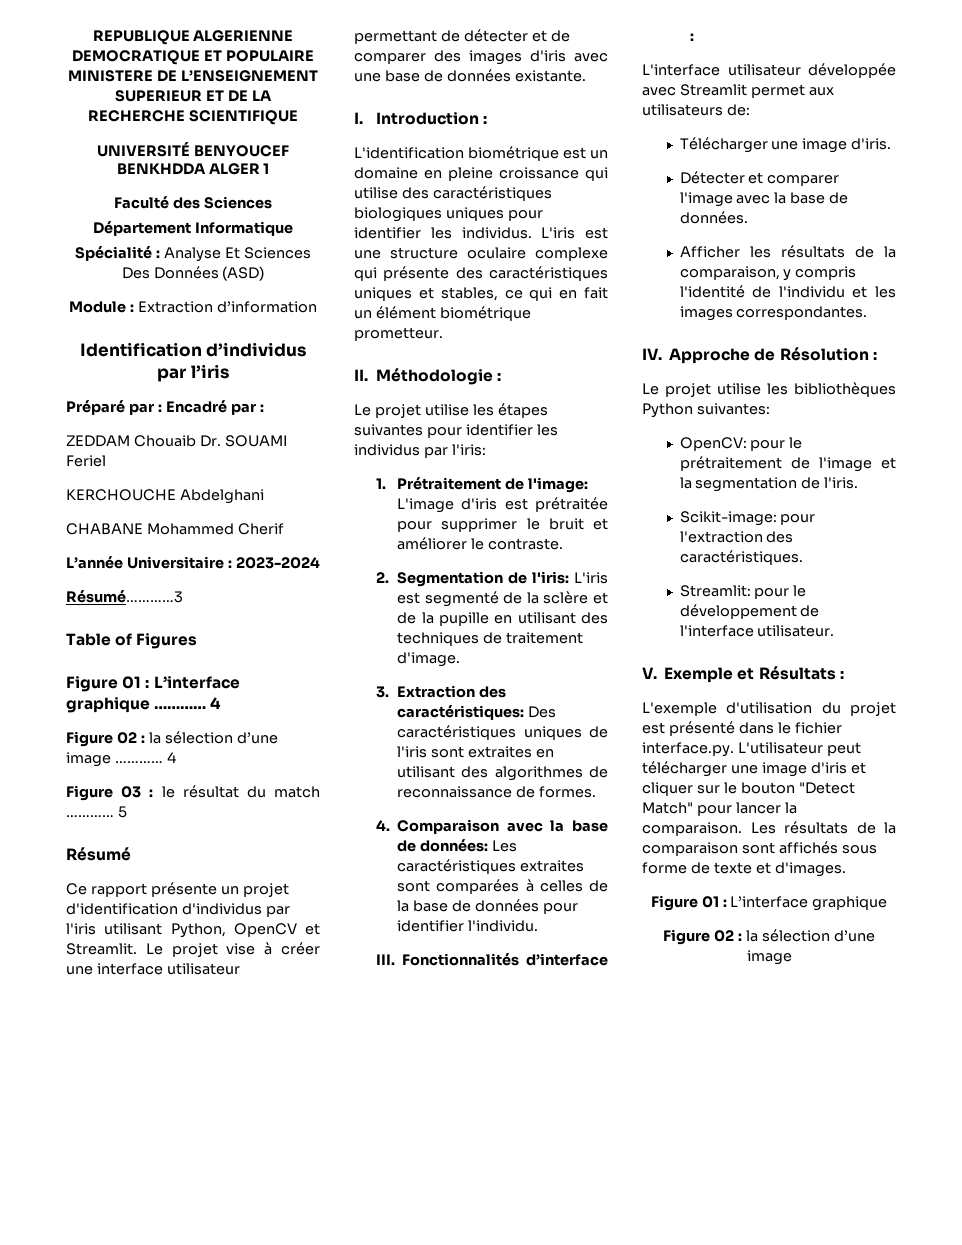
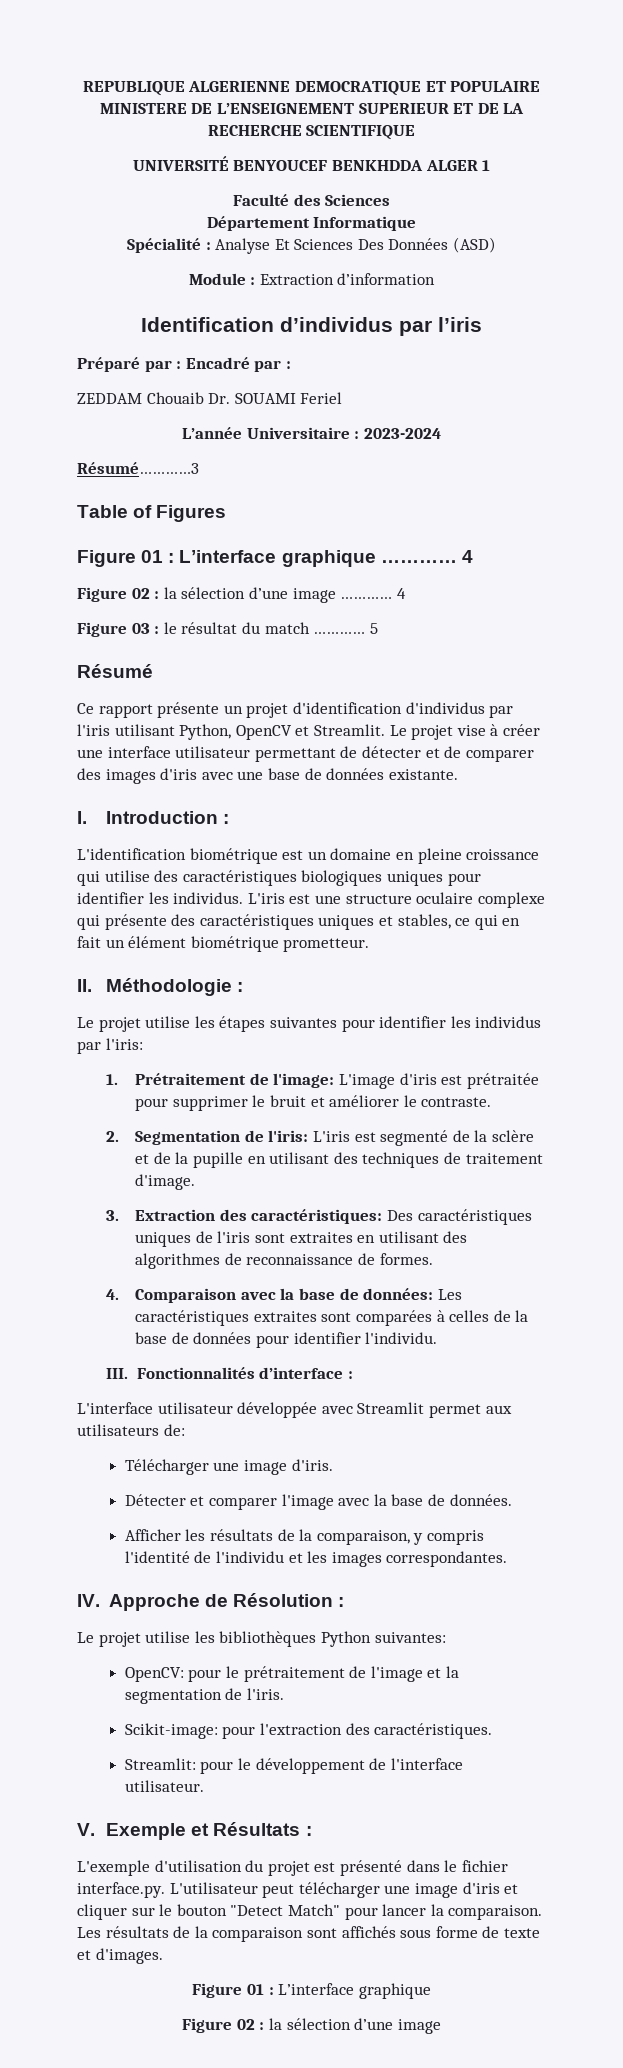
- KERCHOUCHE Abdelghani
- CHABANE Mohammed Cherif

